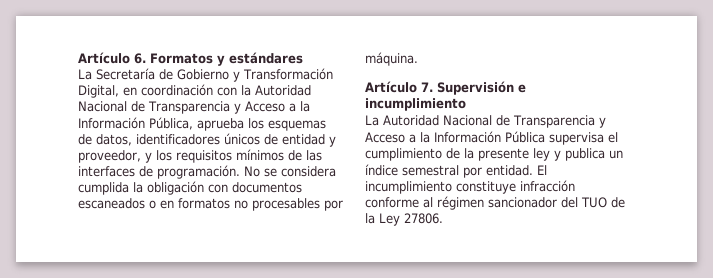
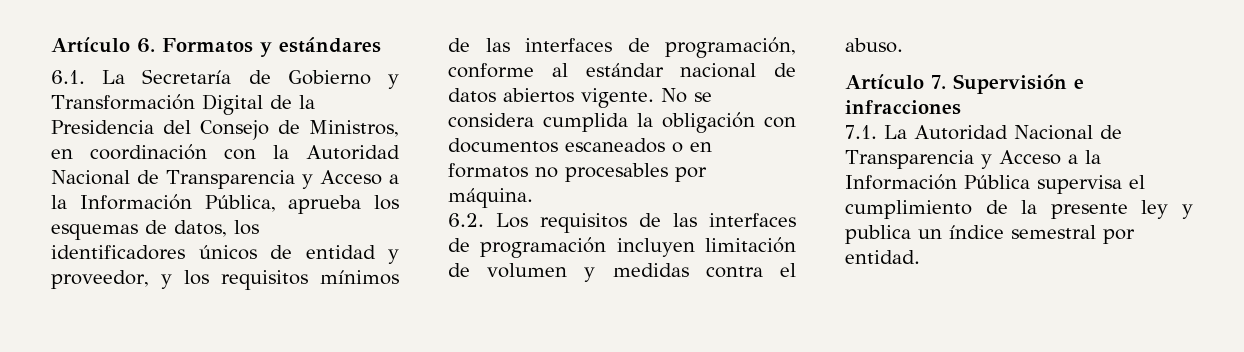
- La Secretaría de Gobierno y Transformación Digital, en coordinación con la Autoridad Nacional de Transparencia y Acceso a la Información Pública, aprueba los esquemas de datos, identificadores únicos de entidad y proveedor, y los requisitos mínimos de las interfaces de programación.
+ 6.1. La Secretaría de Gobierno y Transformación Digital de la Presidencia del Consejo de Ministros, en coordinación con la Autoridad Nacional de Transparencia y Acceso a la Información Pública, aprueba los esquemas de datos, los identificadores únicos de entidad y proveedor, y los requisitos mínimos de las interfaces de programación, conforme al estándar nacional de datos abiertos vigente.
+ 6.2. Los requisitos de las interfaces de programación incluyen limitación de volumen y medidas contra el abuso.
- Artículo 7. Supervisión e incumplimiento
- La Autoridad Nacional de Transparencia y Acceso a la Información Pública supervisa el cumplimiento de la presente ley y publica un índice semestral por entidad. El incumplimiento constituye infracción conforme al régimen sancionador del TUO de la Ley 27806.
+ Artículo 7. Supervisión e infracciones
+ 7.1. La Autoridad Nacional de Transparencia y Acceso a la Información Pública supervisa el cumplimiento de la presente ley y publica un índice semestral por entidad.

